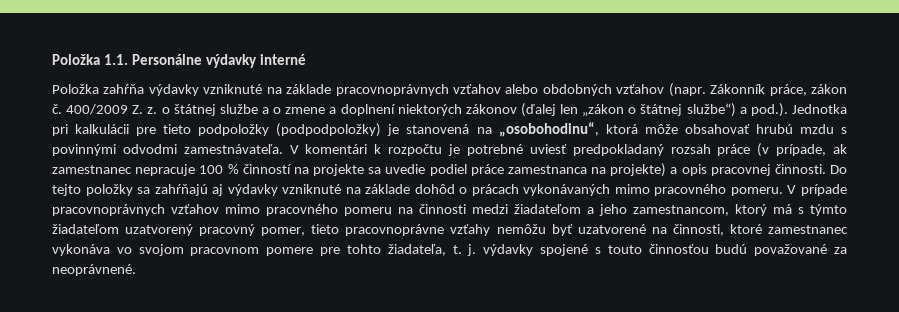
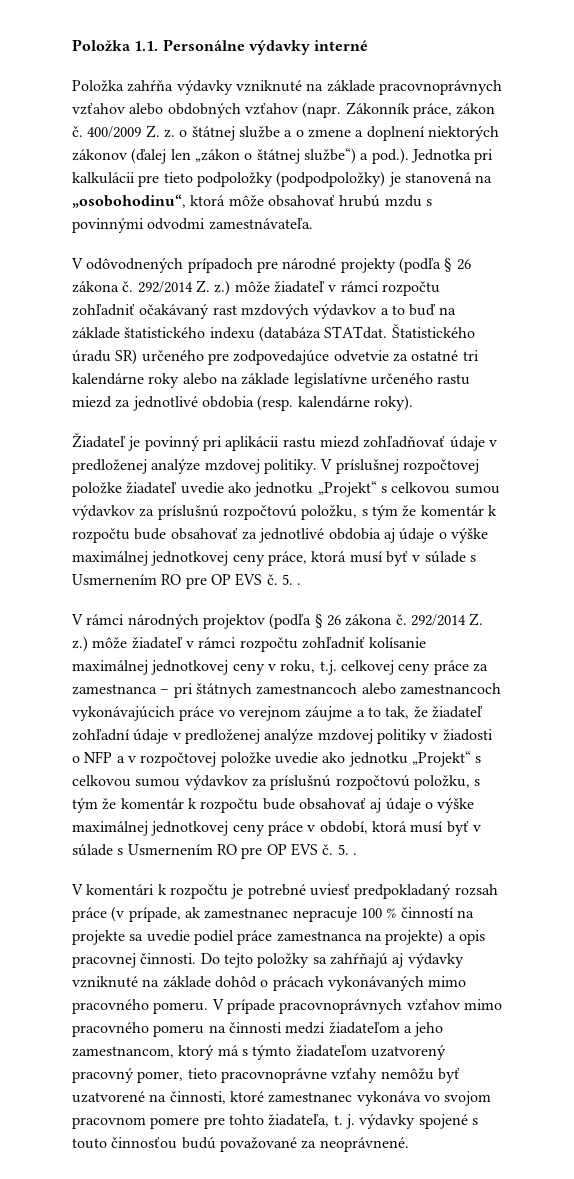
- 400/2009 Z. z. o štátnej službe a o zmene a doplnení niektorých zákonov (ďalej len „zákon o štátnej službe“) a pod.). Jednotka pri kalkulácii pre tieto podpoložky (podpodpoložky) je stanovená na „osobohodinu“, ktorá môže obsahovať hrubú mzdu s povinnými odvodmi zamestnávateľa. V komentári k rozpočtu je potrebné uviesť predpokladaný rozsah práce (v prípade, ak zamestnanec nepracuje 100 % činností na projekte sa uvedie podiel práce zamestnanca na projekte) a opis pracovnej činnosti.
+ 400/2009 Z. z. o štátnej službe a o zmene a doplnení niektorých zákonov (ďalej len „zákon o štátnej službe“) a pod.). Jednotka pri kalkulácii pre tieto podpoložky (podpodpoložky) je stanovená na „osobohodinu“, ktorá môže obsahovať hrubú mzdu s povinnými odvodmi zamestnávateľa.
+ V odôvodnených prípadoch pre národné projekty (podľa § 26 zákona č. 292/2014 Z. z.) môže žiadateľ v rámci rozpočtu zohľadniť očakávaný rast mzdových výdavkov a to buď na základe štatistického indexu (databáza STATdat. Štatistického úradu SR) určeného pre zodpovedajúce odvetvie za ostatné tri kalendárne roky alebo na základe legislatívne určeného rastu miezd za jednotlivé obdobia (resp. kalendárne roky).
+ Žiadateľ je povinný pri aplikácii rastu miezd zohľadňovať údaje v predloženej analýze mzdovej politiky. V príslušnej rozpočtovej položke žiadateľ uvedie ako jednotku „Projekt“ s celkovou sumou výdavkov za príslušnú rozpočtovú položku, s tým že komentár k rozpočtu bude obsahovať za jednotlivé obdobia aj údaje o výške maximálnej jednotkovej ceny práce, ktorá musí byť v súlade s Usmernením RO pre OP EVS č. 5. .
+ V rámci národných projektov (podľa § 26 zákona č. 292/2014 Z. z.) môže žiadateľ v rámci rozpočtu zohľadniť kolísanie maximálnej jednotkovej ceny v roku, t.j. celkovej ceny práce za zamestnanca – pri štátnych zamestnancoch alebo zamestnancoch vykonávajúcich práce vo verejnom záujme a to tak, že žiadateľ zohľadní údaje v predloženej analýze mzdovej politiky v žiadosti o NFP a v rozpočtovej položke uvedie ako jednotku „Projekt“ s celkovou sumou výdavkov za príslušnú rozpočtovú položku, s tým že komentár k rozpočtu bude obsahovať aj údaje o výške maximálnej jednotkovej ceny práce v období, ktorá musí byť v súlade s Usmernením RO pre OP EVS č. 5. .
+ V komentári k rozpočtu je potrebné uviesť predpokladaný rozsah práce (v prípade, ak zamestnanec nepracuje 100 % činností na projekte sa uvedie podiel práce zamestnanca na projekte) a opis pracovnej činnosti.

